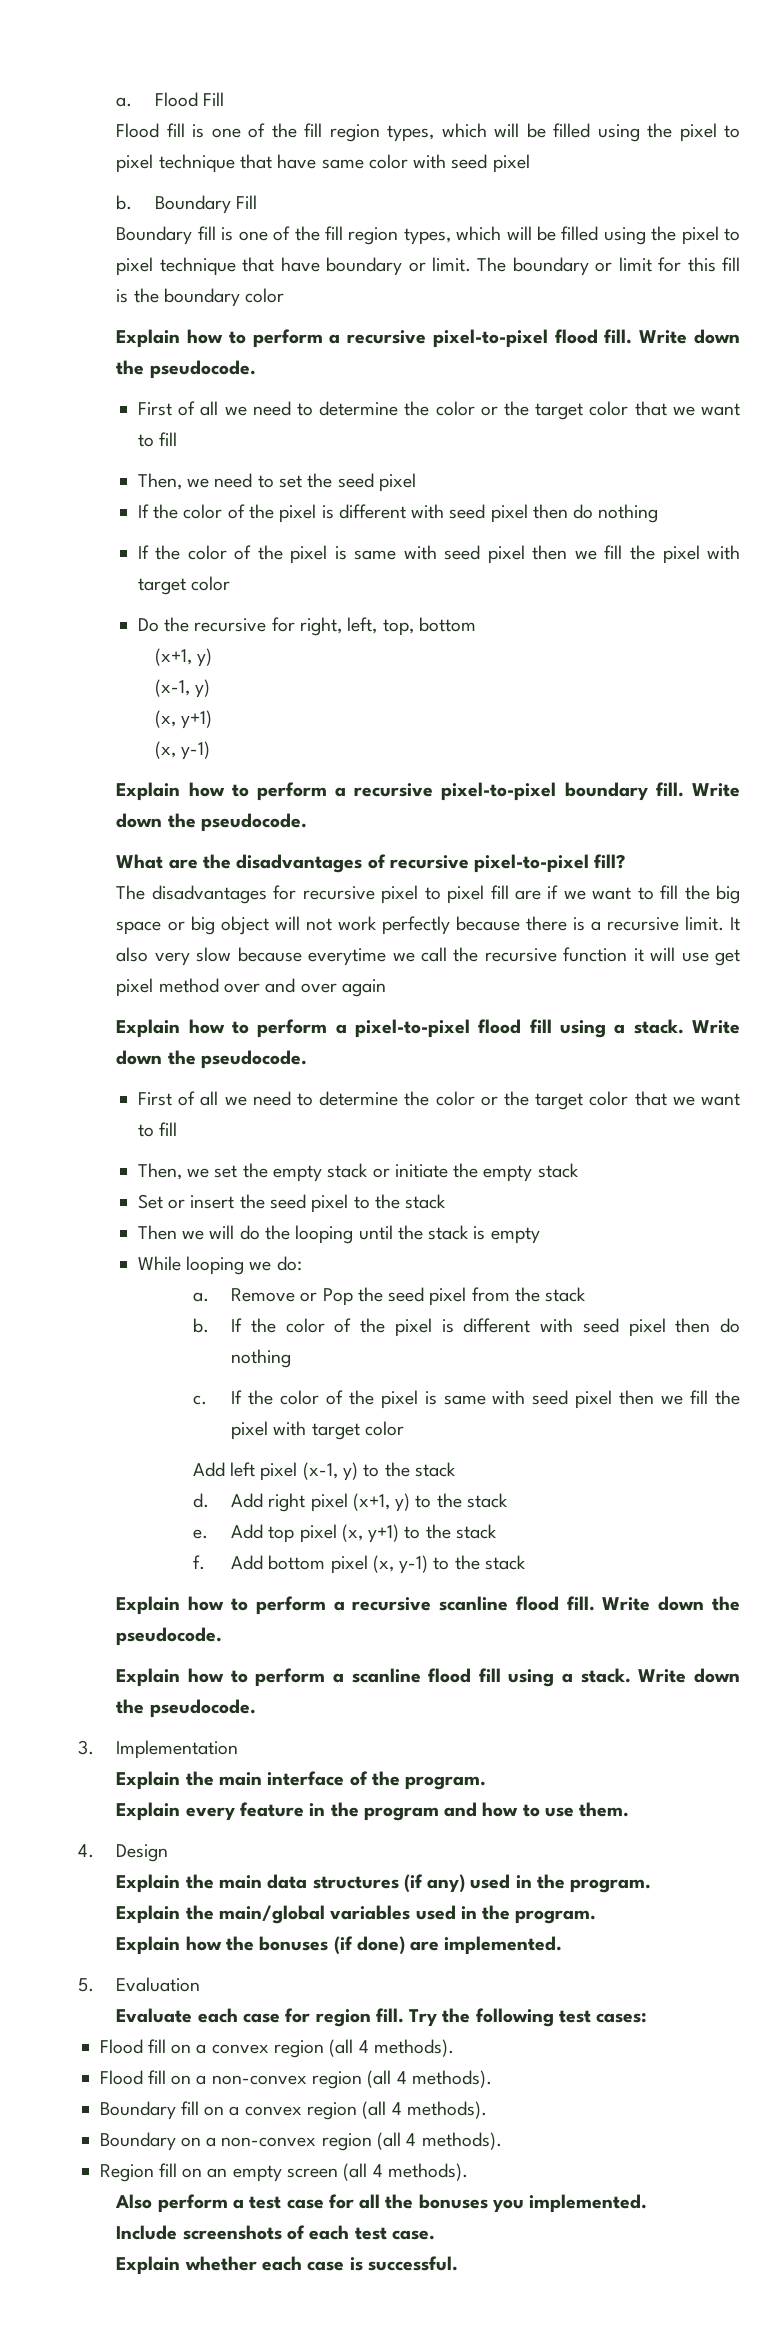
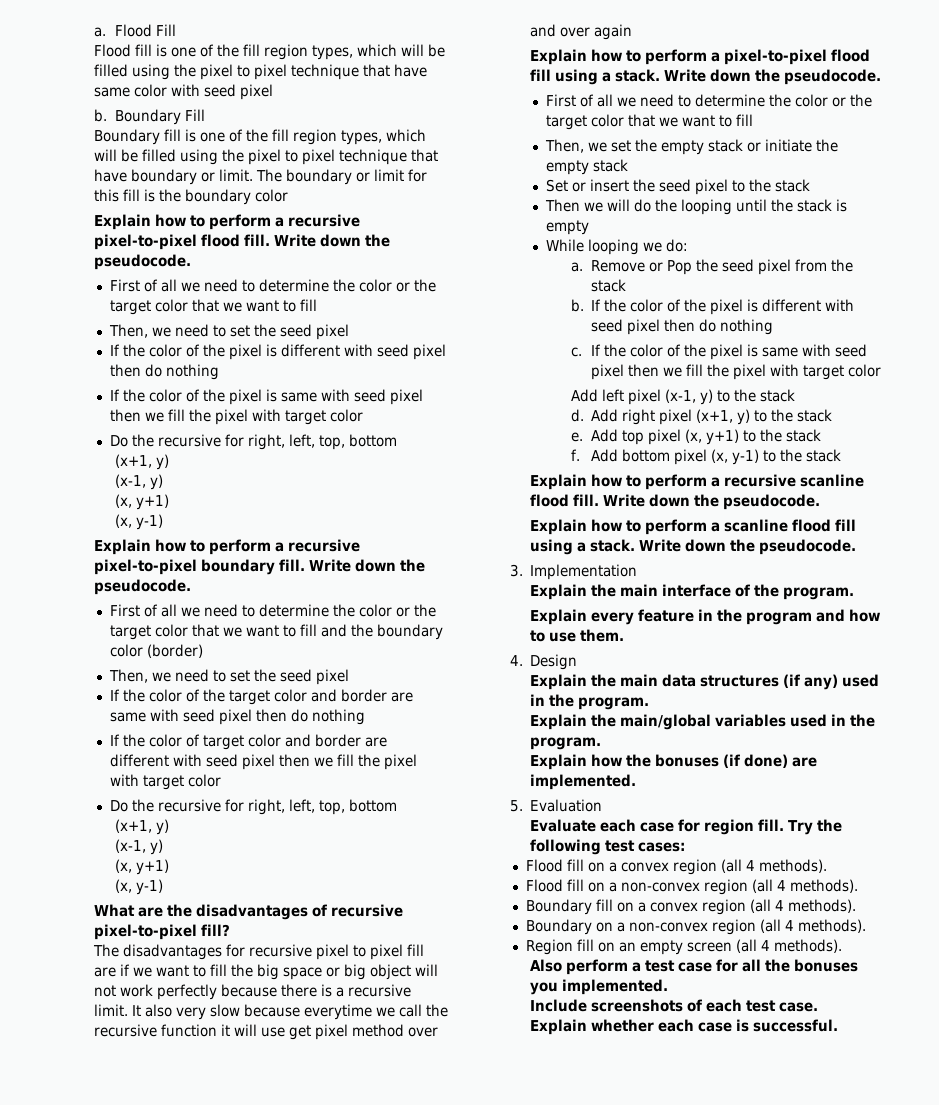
+ First of all we need to determine the color or the target color that we want to fill and the boundary color (border)
+ Then, we need to set the seed pixel
+ If the color of the target color and border are same with seed pixel then do nothing
+ If the color of target color and border are different with seed pixel then we fill the pixel with target color
+ Do the recursive for right, left, top, bottom
+ (x+1, y)
+ (x-1, y)
+ (x, y+1)
+ (x, y-1)

